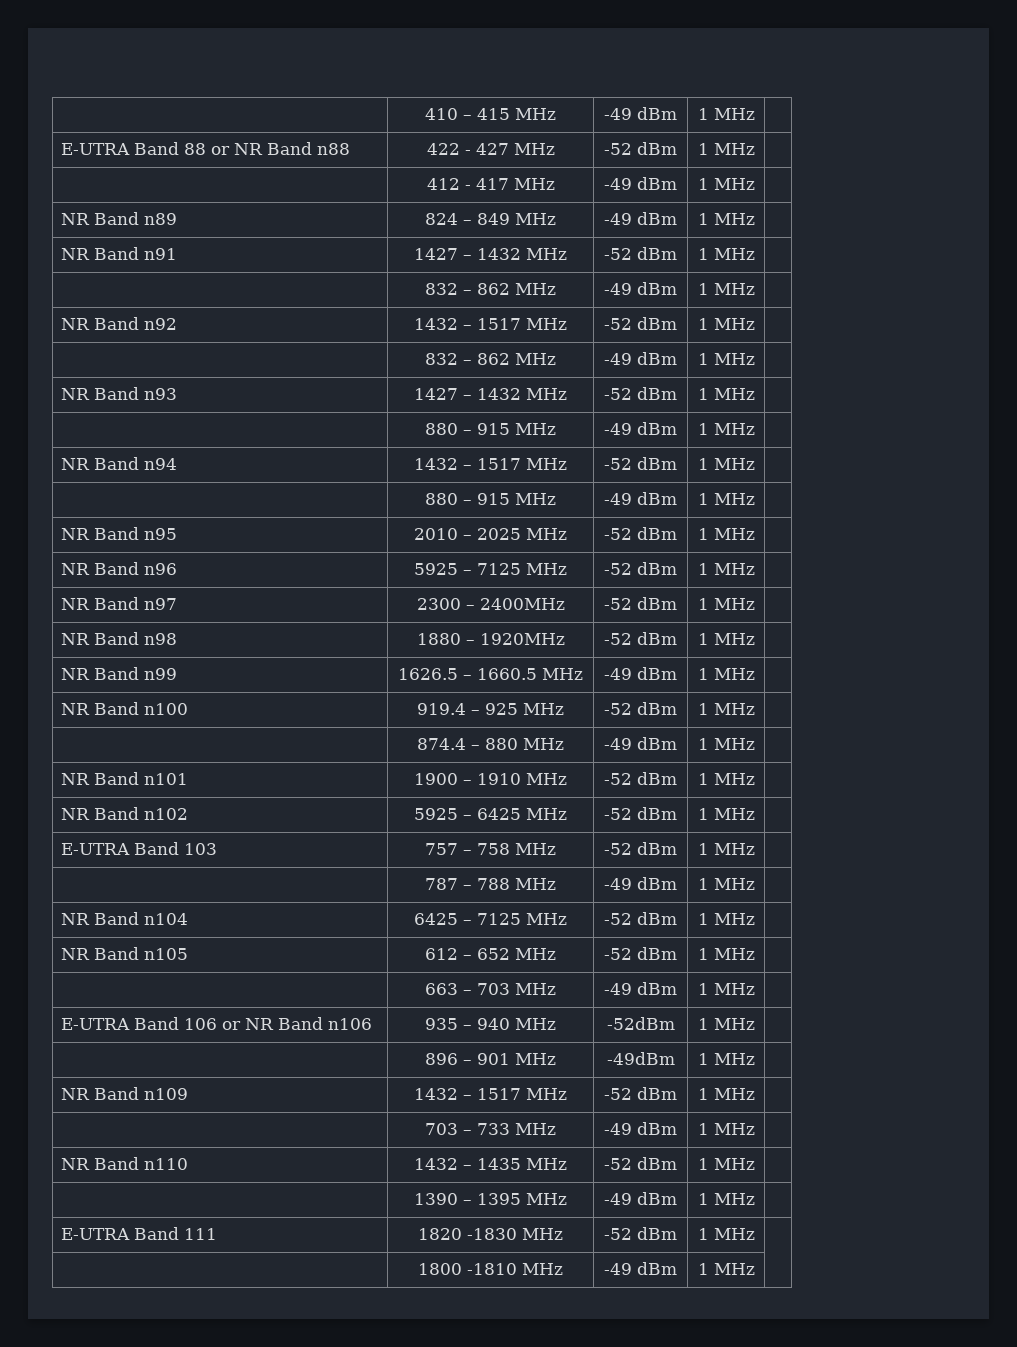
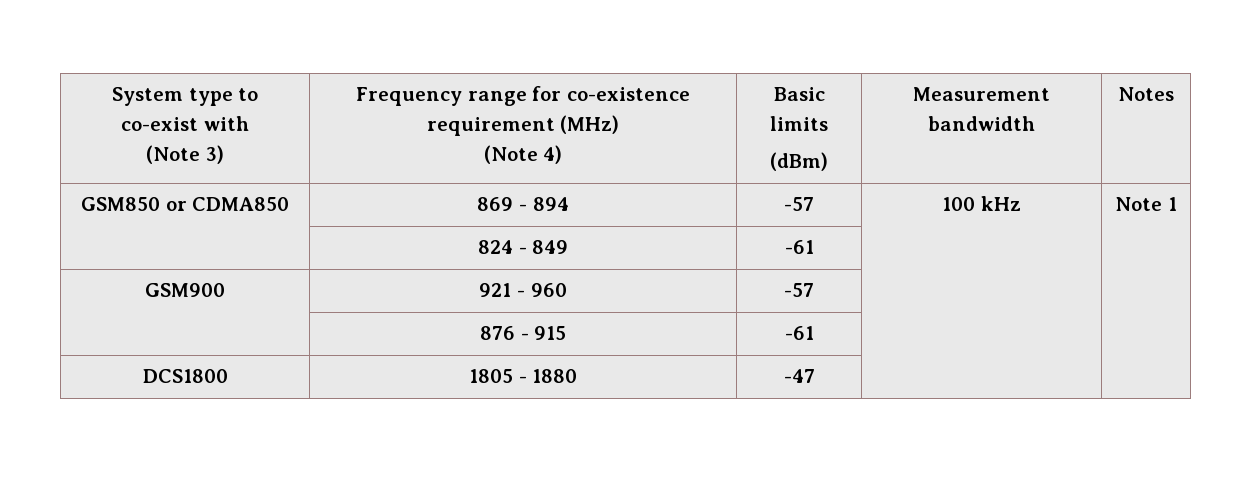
- | 410 – 415 MHz | -49 dBm | 1 MHz |
- E-UTRA Band 88 or NR Band n88 | 422 - 427 MHz | -52 dBm | 1 MHz |
- | 412 - 417 MHz | -49 dBm | 1 MHz |
- NR Band n89 | 824 – 849 MHz | -49 dBm | 1 MHz |
- NR Band n91 | 1427 – 1432 MHz | -52 dBm | 1 MHz |
- | 832 – 862 MHz | -49 dBm | 1 MHz |
- NR Band n92 | 1432 – 1517 MHz | -52 dBm | 1 MHz |
- | 832 – 862 MHz | -49 dBm | 1 MHz |
- NR Band n93 | 1427 – 1432 MHz | -52 dBm | 1 MHz |
- | 880 – 915 MHz | -49 dBm | 1 MHz |
- NR Band n94 | 1432 – 1517 MHz | -52 dBm | 1 MHz |
- | 880 – 915 MHz | -49 dBm | 1 MHz |
- NR Band n95 | 2010 – 2025 MHz | -52 dBm | 1 MHz |
- NR Band n96 | 5925 – 7125 MHz | -52 dBm | 1 MHz |
- NR Band n97 | 2300 – 2400MHz | -52 dBm | 1 MHz |
- NR Band n98 | 1880 – 1920MHz | -52 dBm | 1 MHz |
- NR Band n99 | 1626.5 – 1660.5 MHz | -49 dBm | 1 MHz |
- NR Band n100 | 919.4 – 925 MHz | -52 dBm | 1 MHz |
- | 874.4 – 880 MHz | -49 dBm | 1 MHz |
- NR Band n101 | 1900 – 1910 MHz | -52 dBm | 1 MHz |
- NR Band n102 | 5925 – 6425 MHz | -52 dBm | 1 MHz |
- E-UTRA Band 103 | 757 – 758 MHz | -52 dBm | 1 MHz |
- | 787 – 788 MHz | -49 dBm | 1 MHz |
- NR Band n104 | 6425 – 7125 MHz | -52 dBm | 1 MHz |
- NR Band n105 | 612 – 652 MHz | -52 dBm | 1 MHz |
- | 663 – 703 MHz | -49 dBm | 1 MHz |
- E-UTRA Band 106 or NR Band n106 | 935 – 940 MHz | -52dBm | 1 MHz |
- | 896 – 901 MHz | -49dBm | 1 MHz |
- NR Band n109 | 1432 – 1517 MHz | -52 dBm | 1 MHz |
- | 703 – 733 MHz | -49 dBm | 1 MHz |
- NR Band n110 | 1432 – 1435 MHz | -52 dBm | 1 MHz |
- | 1390 – 1395 MHz | -49 dBm | 1 MHz |
- E-UTRA Band 111 | 1820 -1830 MHz | -52 dBm | 1 MHz |
- | 1800 -1810 MHz | -49 dBm | 1 MHz |
+ System type to co-exist with
+ (Note 3) | Frequency range for co-existence requirement (MHz)
+ (Note 4) | Basic limits
+ (dBm) | Measurement bandwidth | Notes
+ GSM850 or CDMA850 | 869 - 894 | -57 | 100 kHz | Note 1
+ | 824 - 849 | -61 | |
+ GSM900 | 921 - 960 | -57 | |
+ | 876 - 915 | -61 | |
+ DCS1800 | 1805 - 1880 | -47 | |

